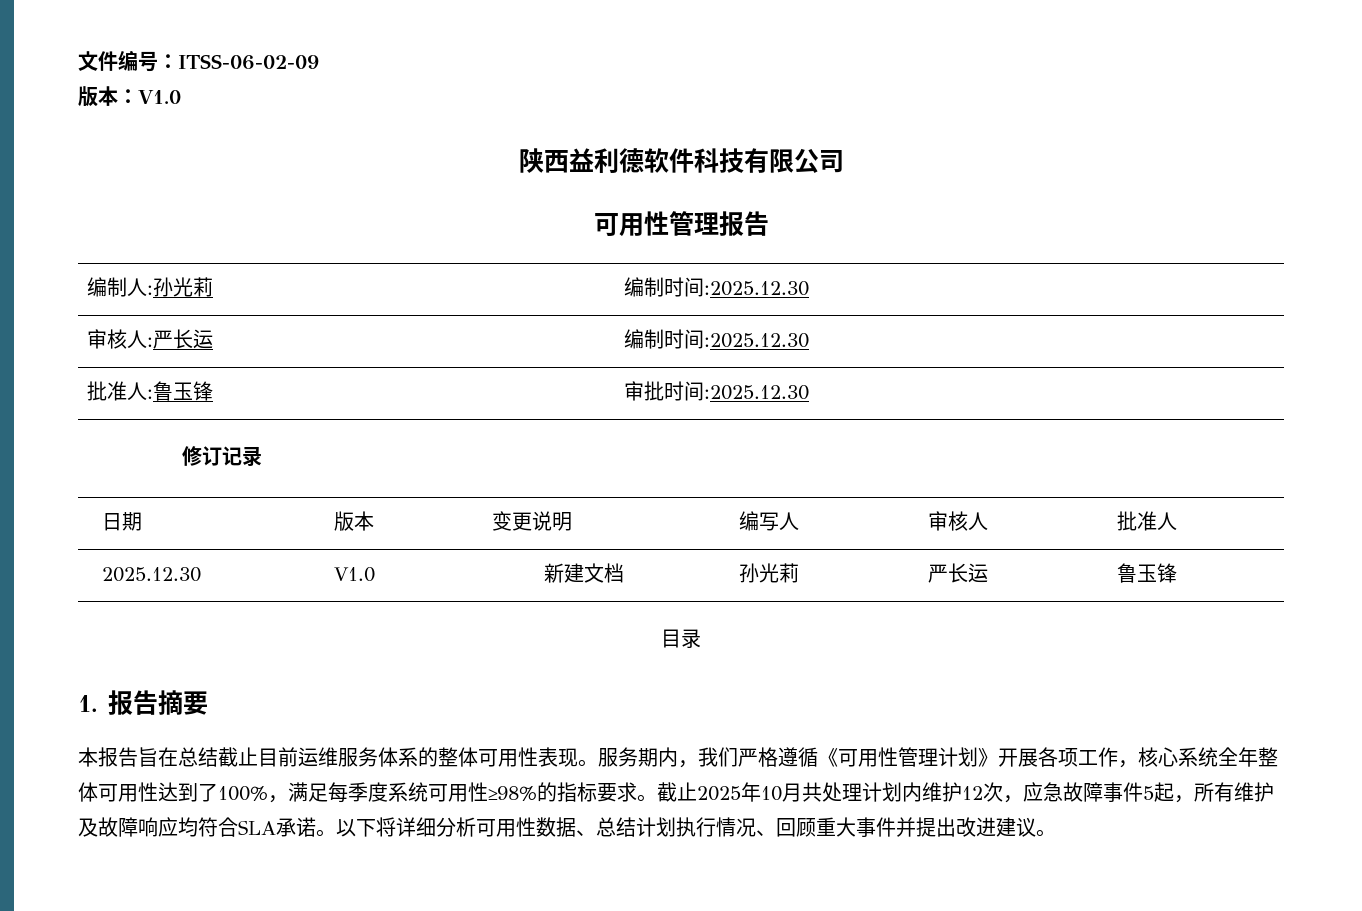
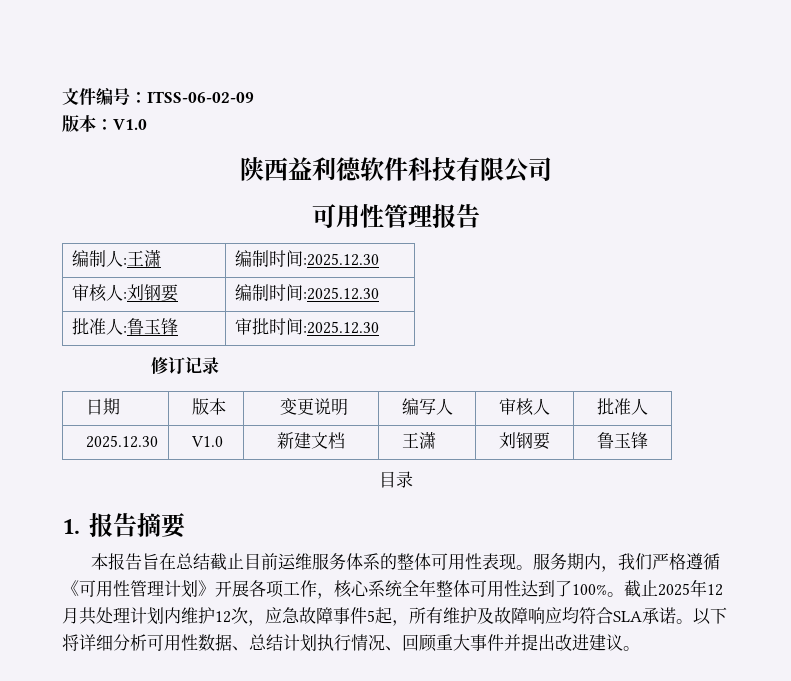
- 编制人:孙光莉 | 编制时间:2025.12.30
+ 编制人:王潇 | 编制时间:2025.12.30
- 审核人:严长运 | 编制时间:2025.12.30
+ 审核人:刘钢要 | 编制时间:2025.12.30
- 2025.12.30 | V1.0 | 新建文档 | 孙光莉 | 严长运 | 鲁玉锋
+ 2025.12.30 | V1.0 | 新建文档 | 王潇 | 刘钢要 | 鲁玉锋
- 服务期内，我们严格遵循《可用性管理计划》开展各项工作，核心系统全年整体可用性达到了100%，满足每季度系统可用性≥98%的指标要求。
+ 服务期内，我们严格遵循《可用性管理计划》开展各项工作，核心系统全年整体可用性达到了100%。
- 截止2025年10月共处理计划内维护12次，应急故障事件5起，所有维护及故障响应均符合SLA承诺。
+ 截止2025年12月共处理计划内维护12次，应急故障事件5起，所有维护及故障响应均符合SLA承诺。

